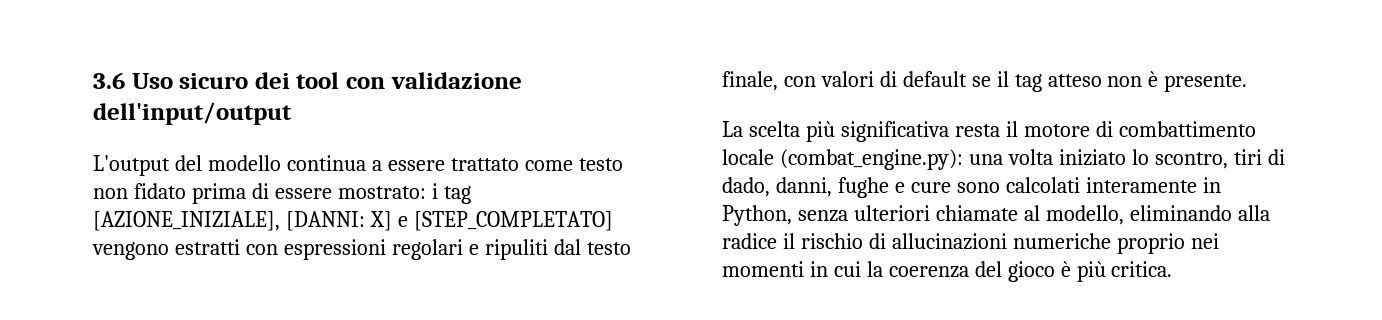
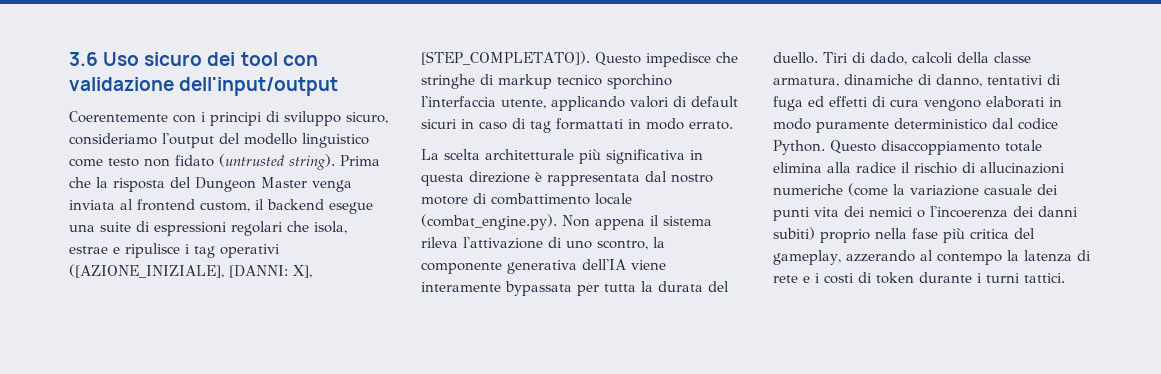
- L'output del modello continua a essere trattato come testo non fidato prima di essere mostrato: i tag [AZIONE_INIZIALE], [DANNI: X] e [STEP_COMPLETATO] vengono estratti con espressioni regolari e ripuliti dal testo finale, con valori di default se il tag atteso non è presente.
+ Coerentemente con i principi di sviluppo sicuro, consideriamo l'output del modello linguistico come testo non fidato (untrusted string). Prima che la risposta del Dungeon Master venga inviata al frontend custom, il backend esegue una suite di espressioni regolari che isola, estrae e ripulisce i tag operativi ([AZIONE_INIZIALE], [DANNI: X], [STEP_COMPLETATO]). Questo impedisce che stringhe di markup tecnico sporchino l'interfaccia utente, applicando valori di default sicuri in caso di tag formattati in modo errato.
- La scelta più significativa resta il motore di combattimento locale (combat_engine.py): una volta iniziato lo scontro, tiri di dado, danni, fughe e cure sono calcolati interamente in Python, senza ulteriori chiamate al modello, eliminando alla radice il rischio di allucinazioni numeriche proprio nei momenti in cui la coerenza del gioco è più critica.
+ La scelta architetturale più significativa in questa direzione è rappresentata dal nostro motore di combattimento locale (combat_engine.py). Non appena il sistema rileva l'attivazione di uno scontro, la componente generativa dell'IA viene interamente bypassata per tutta la durata del duello. Tiri di dado, calcoli della classe armatura, dinamiche di danno, tentativi di fuga ed effetti di cura vengono elaborati in modo puramente deterministico dal codice Python. Questo disaccoppiamento totale elimina alla radice il rischio di allucinazioni numeriche (come la variazione casuale dei punti vita dei nemici o l'incoerenza dei danni subiti) proprio nella fase più critica del gameplay, azzerando al contempo la latenza di rete e i costi di token durante i turni tattici.

